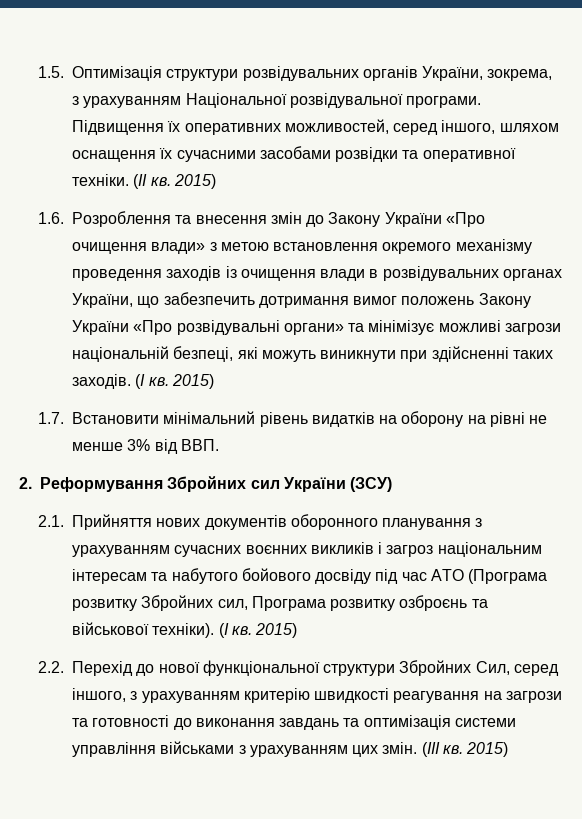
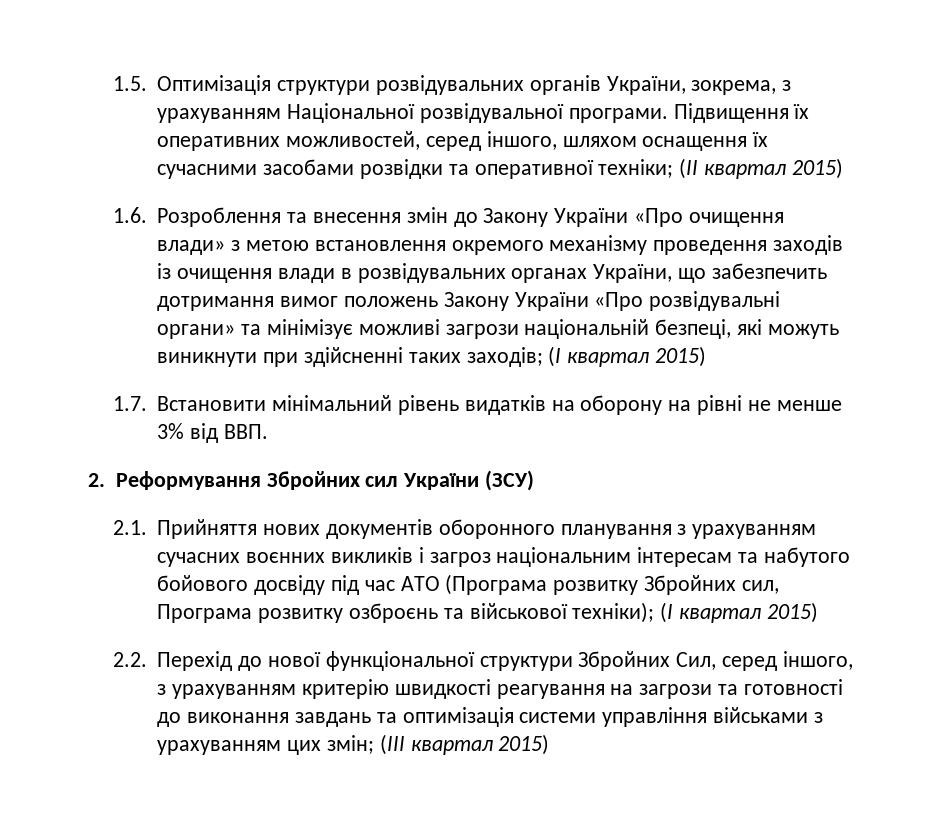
- Підвищення їх оперативних можливостей, серед іншого, шляхом оснащення їх сучасними засобами розвідки та оперативної техніки. (ІІ кв. 2015)
+ Підвищення їх оперативних можливостей, серед іншого, шляхом оснащення їх сучасними засобами розвідки та оперативної техніки; (ІІ квартал 2015)
- 1.6. Розроблення та внесення змін до Закону України «Про очищення влади» з метою встановлення окремого механізму проведення заходів із очищення влади в розвідувальних органах України, що забезпечить дотримання вимог положень Закону України «Про розвідувальні органи» та мінімізує можливі загрози національній безпеці, які можуть виникнути при здійсненні таких заходів. (І кв. 2015)
+ 1.6. Розроблення та внесення змін до Закону України «Про очищення влади» з метою встановлення окремого механізму проведення заходів із очищення влади в розвідувальних органах України, що забезпечить дотримання вимог положень Закону України «Про розвідувальні органи» та мінімізує можливі загрози національній безпеці, які можуть виникнути при здійсненні таких заходів; (І квартал 2015)
- 2.1. Прийняття нових документів оборонного планування з урахуванням сучасних воєнних викликів і загроз національним інтересам та набутого бойового досвіду під час АТО (Програма розвитку Збройних сил, Програма розвитку озброєнь та військової техніки). (І кв. 2015)
+ 2.1. Прийняття нових документів оборонного планування з урахуванням сучасних воєнних викликів і загроз національним інтересам та набутого бойового досвіду під час АТО (Програма розвитку Збройних сил, Програма розвитку озброєнь та військової техніки); (І квартал 2015)
- 2.2. Перехід до нової функціональної структури Збройних Сил, серед іншого, з урахуванням критерію швидкості реагування на загрози та готовності до виконання завдань та оптимізація системи управління військами з урахуванням цих змін. (ІІІ кв. 2015)
+ 2.2. Перехід до нової функціональної структури Збройних Сил, серед іншого, з урахуванням критерію швидкості реагування на загрози та готовності до виконання завдань та оптимізація системи управління військами з урахуванням цих змін; (ІІІ квартал 2015)

